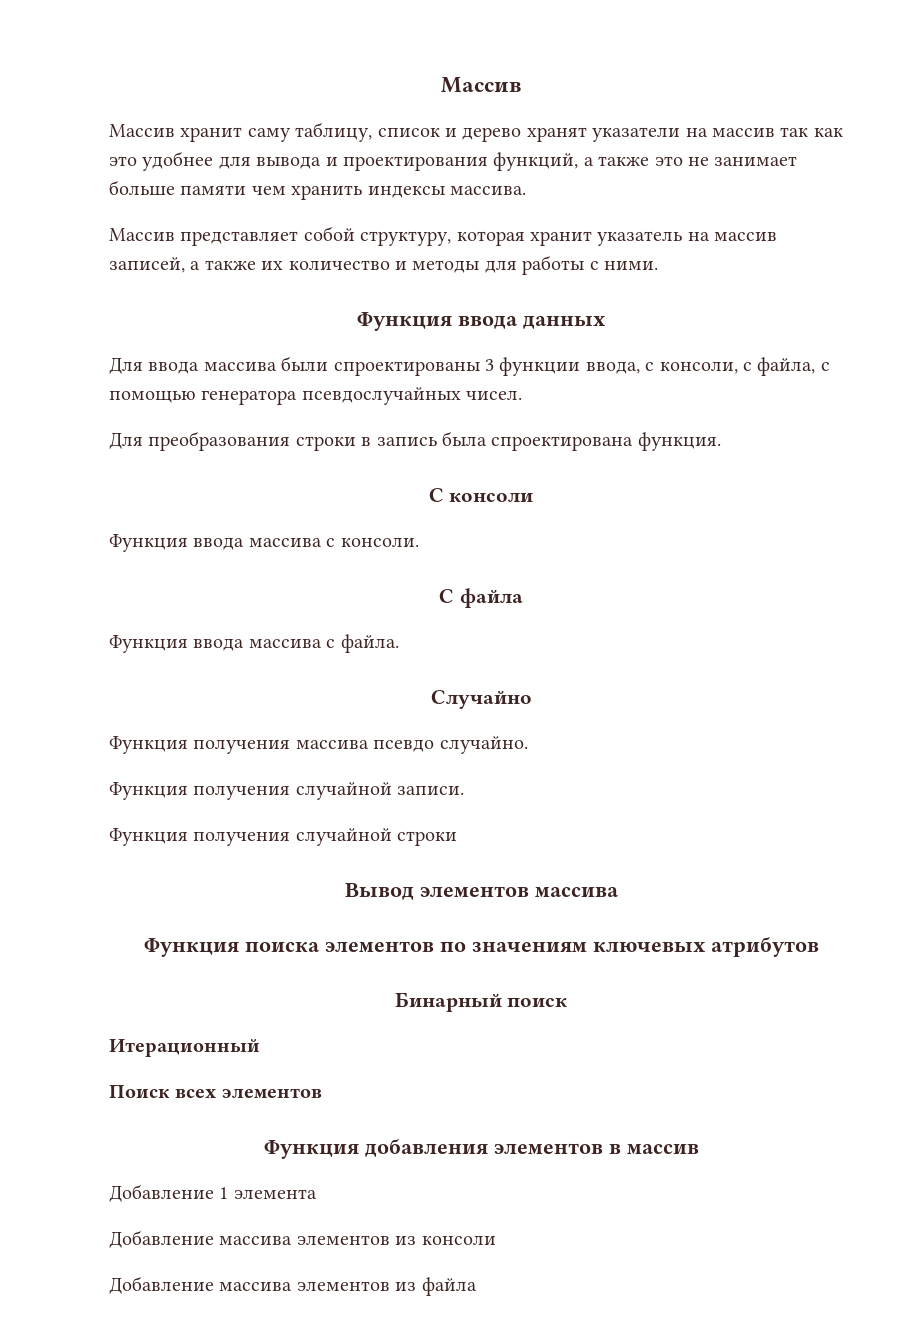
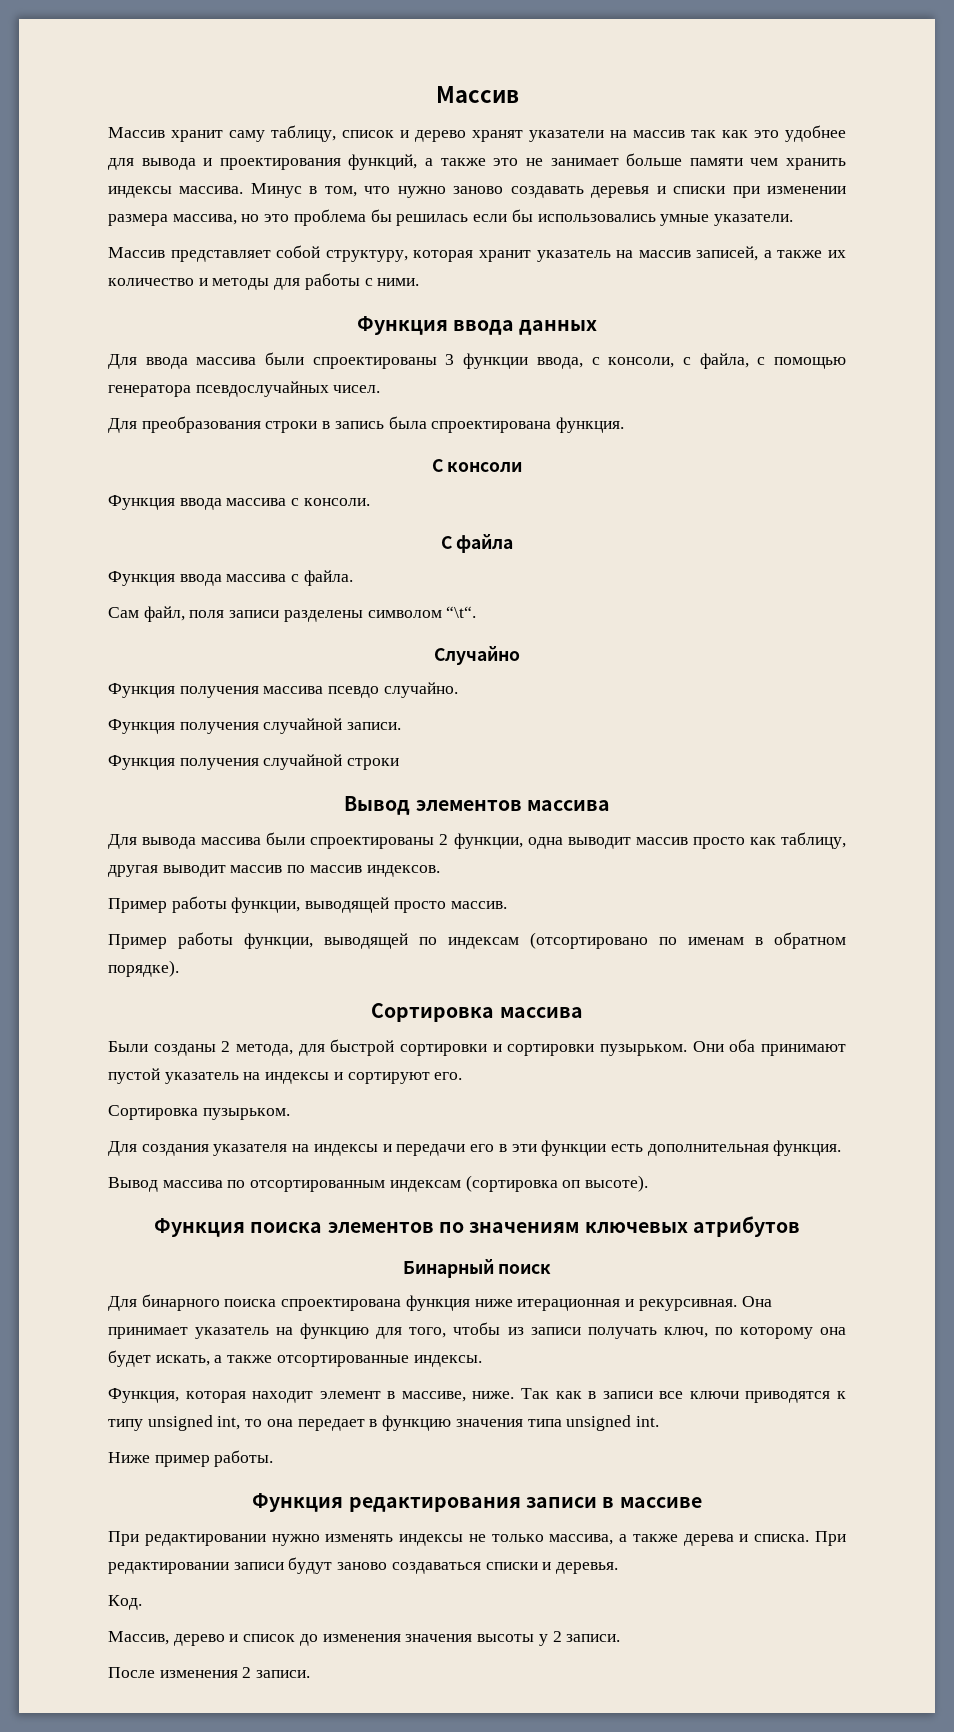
+ Минус в том, что нужно заново создавать деревья и списки при изменении размера массива, но это проблема бы решилась если бы использовались умные указатели.
+ Сам файл, поля записи разделены символом “\t“.
+ Для вывода массива были спроектированы 2 функции, одна выводит массив просто как таблицу, другая выводит массив по массив индексов.
+ Пример работы функции, выводящей просто массив.
+ Пример работы функции, выводящей по индексам (отсортировано по именам в обратном порядке).
+ Сортировка массива
+ Были созданы 2 метода, для быстрой сортировки и сортировки пузырьком. Они оба принимают пустой указатель на индексы и сортируют его.
+ Сортировка пузырьком.
+ Для создания указателя на индексы и передачи его в эти функции есть дополнительная функция.
+ Вывод массива по отсортированным индексам (сортировка оп высоте).
- Итерационный
- Поиск всех элементов
- Функция добавления элементов в массив
- Добавление 1 элемента
- Добавление массива элементов из консоли
- Добавление массива элементов из файла
+ Для бинарного поиска спроектирована функция ниже итерационная и рекурсивная. Она принимает указатель на функцию для того, чтобы из записи получать ключ, по которому она будет искать, а также отсортированные индексы.
+ Функция, которая находит элемент в массиве, ниже. Так как в записи все ключи приводятся к типу unsigned int, то она передает в функцию значения типа unsigned int.
+ Ниже пример работы.
+ Функция редактирования записи в массиве
+ При редактировании нужно изменять индексы не только массива, а также дерева и списка. При редактировании записи будут заново создаваться списки и деревья.
+ Код.
+ Массив, дерево и список до изменения значения высоты у 2 записи.
+ После изменения 2 записи.

